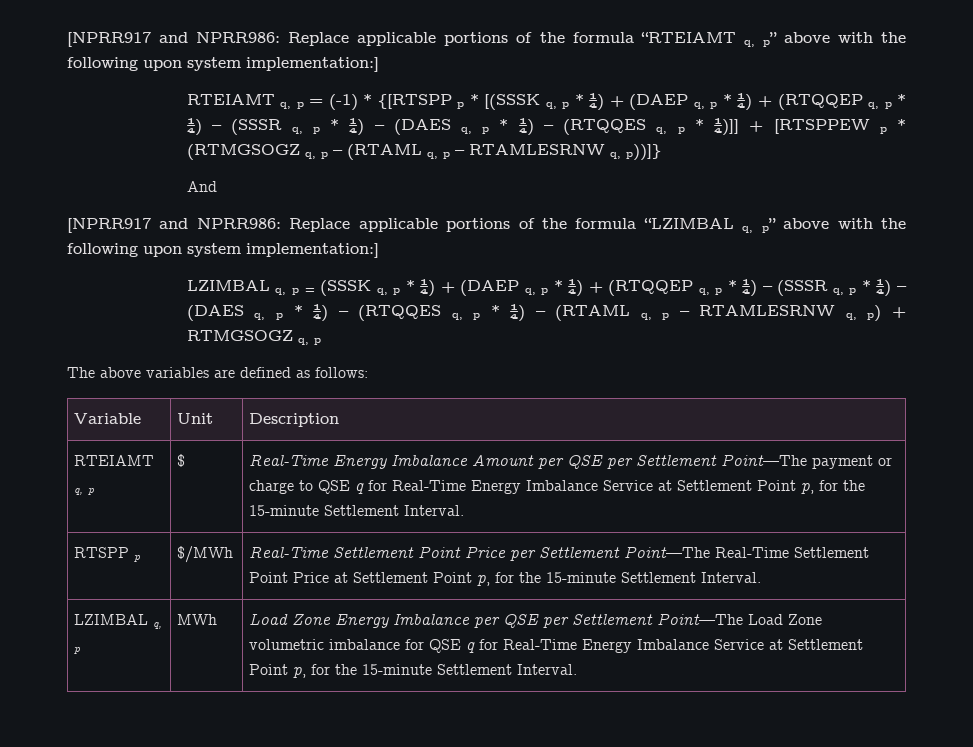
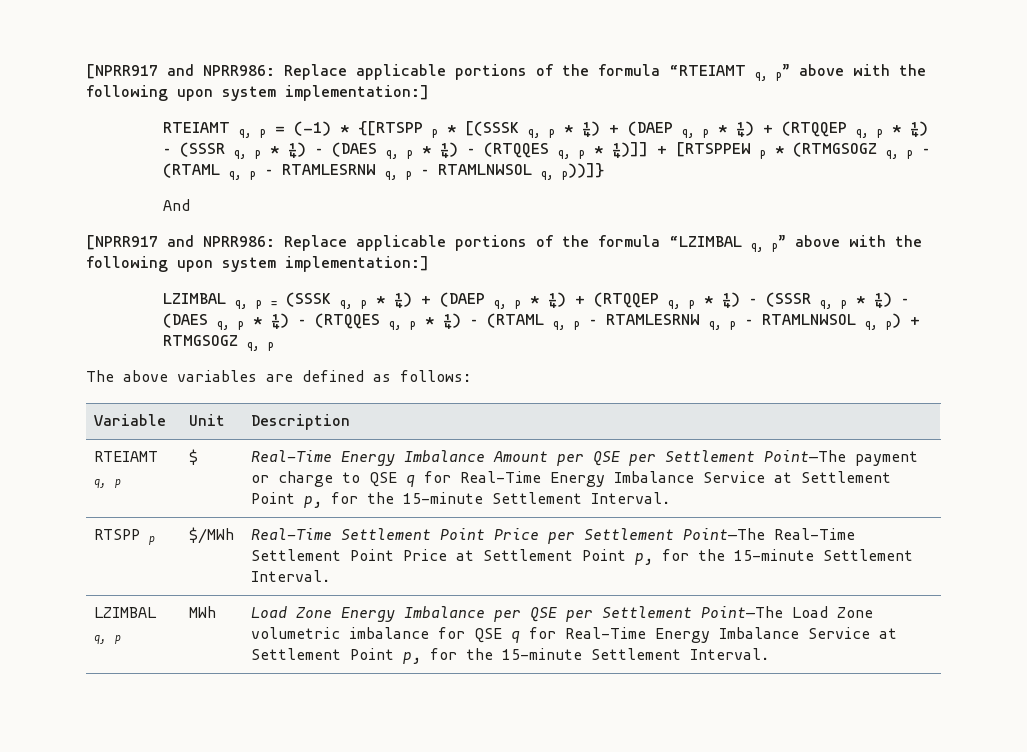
- RTEIAMT q, p = (-1) * {[RTSPP p * [(SSSK q, p * ¼) + (DAEP q, p * ¼) + (RTQQEP q, p * ¼) – (SSSR q, p * ¼) – (DAES q, p * ¼) – (RTQQES q, p * ¼)]] + [RTSPPEW p * (RTMGSOGZ q, p – (RTAML q, p – RTAMLESRNW q, p))]}
+ RTEIAMT q, p = (-1) * {[RTSPP p * [(SSSK q, p * ¼) + (DAEP q, p * ¼) + (RTQQEP q, p * ¼) – (SSSR q, p * ¼) – (DAES q, p * ¼) – (RTQQES q, p * ¼)]] + [RTSPPEW p * (RTMGSOGZ q, p – (RTAML q, p – RTAMLESRNW q, p – RTAMLNWSOL q, p))]}
- LZIMBAL q, p = (SSSK q, p * ¼) + (DAEP q, p * ¼) + (RTQQEP q, p * ¼) – (SSSR q, p * ¼) – (DAES q, p * ¼) – (RTQQES q, p * ¼) – (RTAML q, p – RTAMLESRNW q, p) + RTMGSOGZ q, p
+ LZIMBAL q, p = (SSSK q, p * ¼) + (DAEP q, p * ¼) + (RTQQEP q, p * ¼) – (SSSR q, p * ¼) – (DAES q, p * ¼) – (RTQQES q, p * ¼) – (RTAML q, p – RTAMLESRNW q, p – RTAMLNWSOL q, p) + RTMGSOGZ q, p

